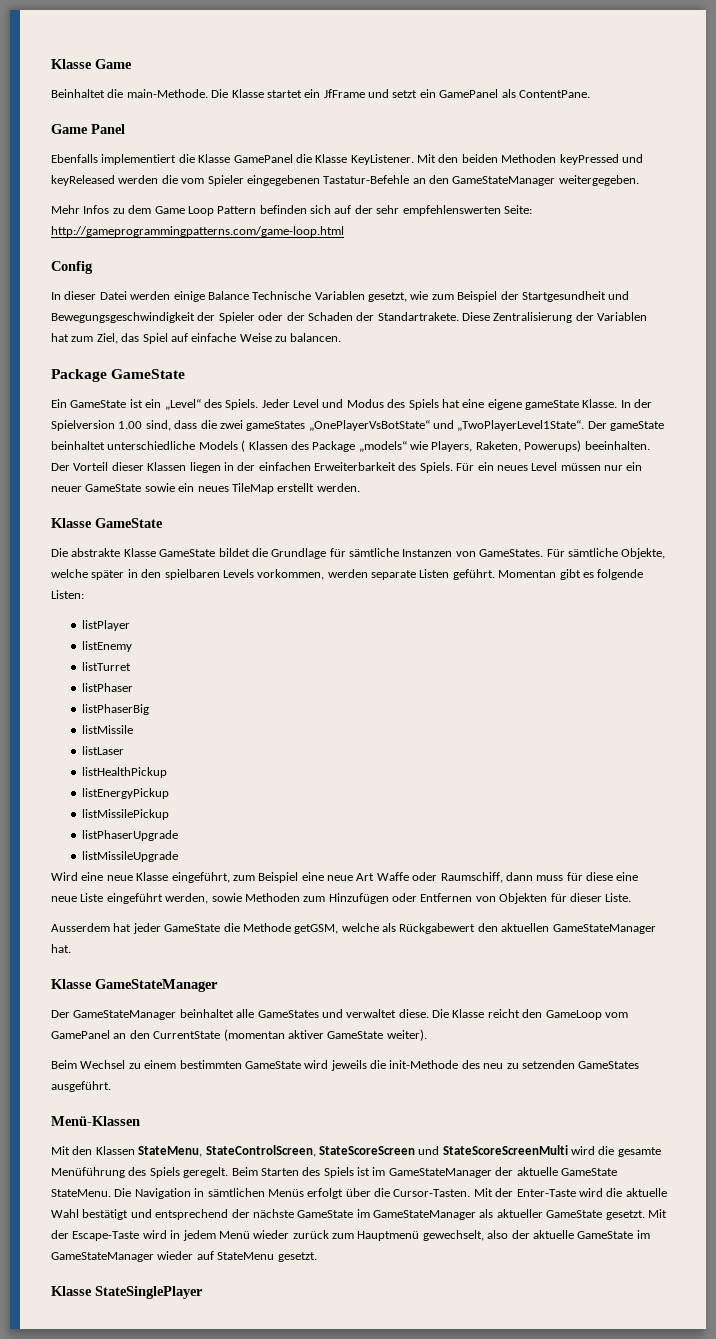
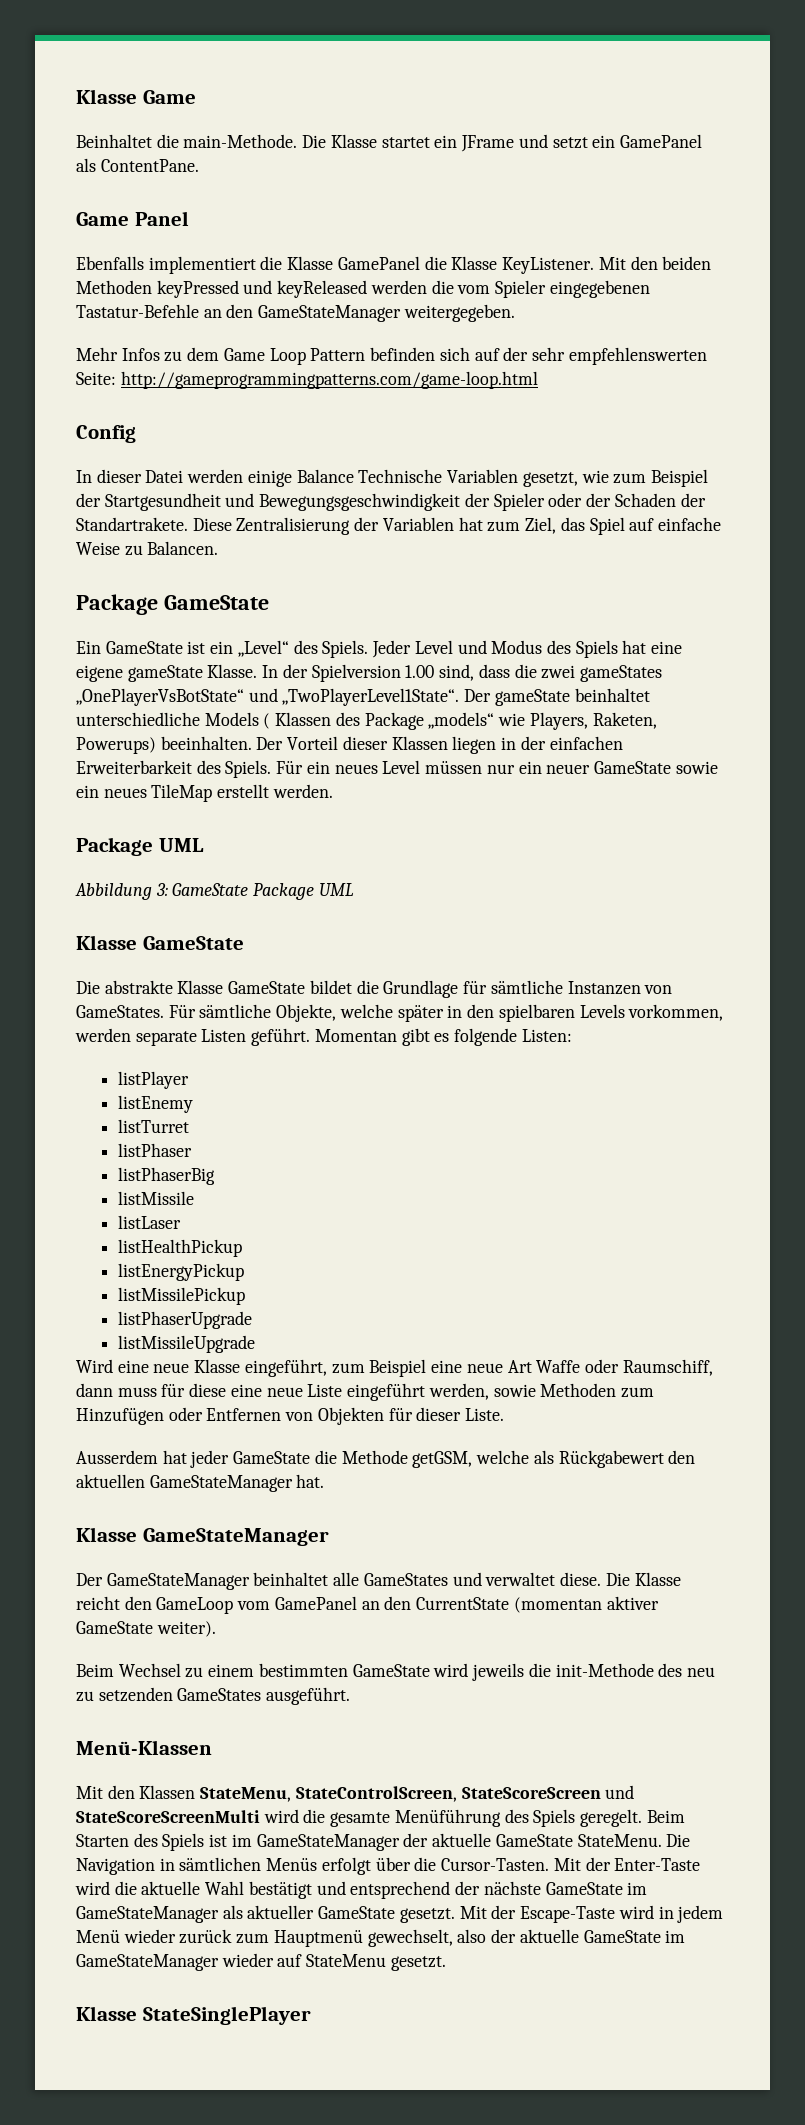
- Die Klasse startet ein JfFrame und setzt ein GamePanel als ContentPane.
+ Die Klasse startet ein JFrame und setzt ein GamePanel als ContentPane.
- Diese Zentralisierung der Variablen hat zum Ziel, das Spiel auf einfache Weise zu balancen.
+ Diese Zentralisierung der Variablen hat zum Ziel, das Spiel auf einfache Weise zu Balancen.
  Für ein neues Level müssen nur ein neuer GameState sowie ein neues TileMap erstellt werden.
+ Package UML
+ Abbildung 3: GameState Package UML

